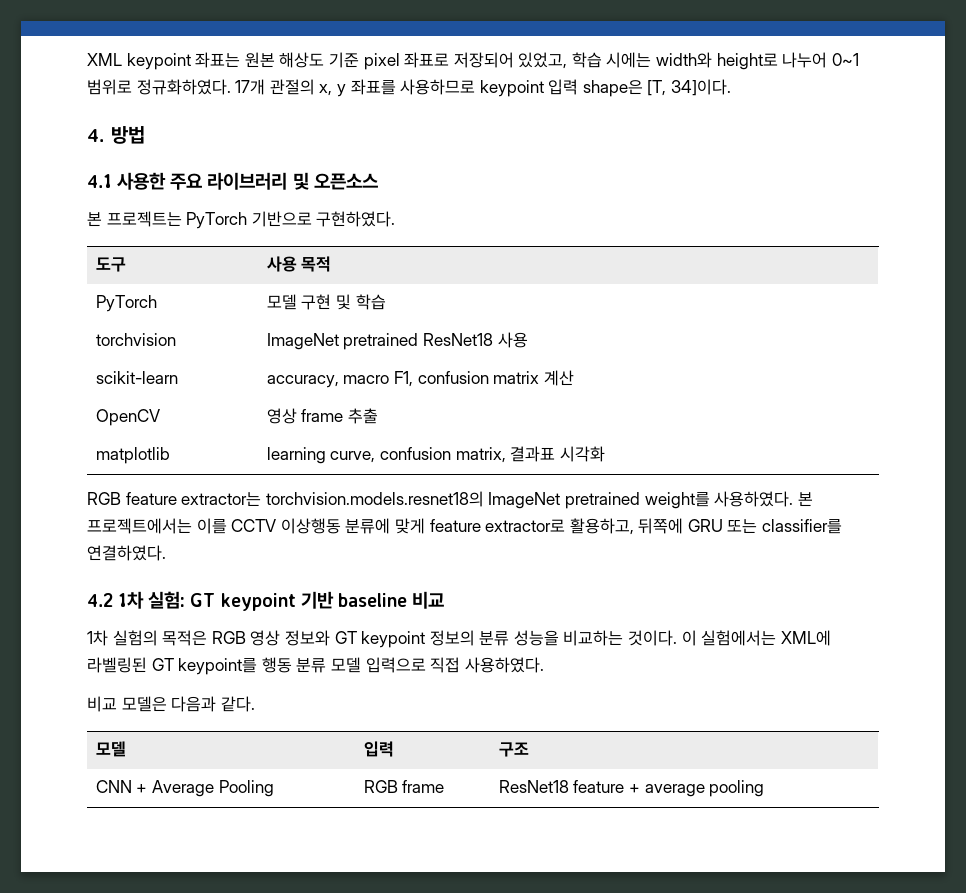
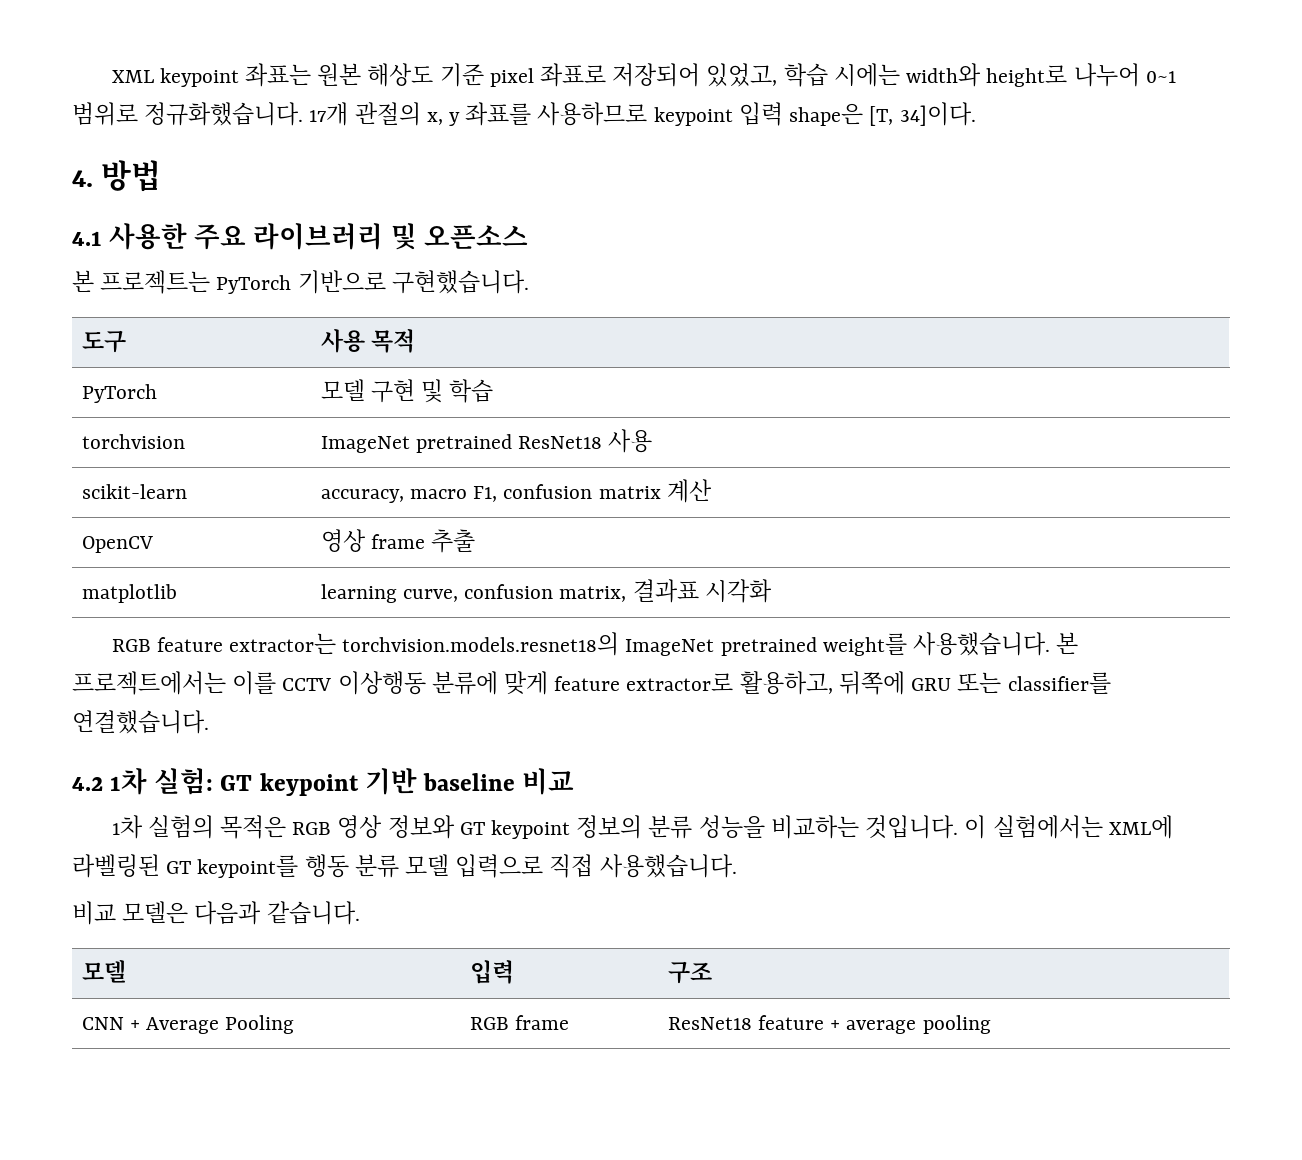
- XML keypoint 좌표는 원본 해상도 기준 pixel 좌표로 저장되어 있었고, 학습 시에는 width와 height로 나누어 0~1 범위로 정규화하였다.
+ XML keypoint 좌표는 원본 해상도 기준 pixel 좌표로 저장되어 있었고, 학습 시에는 width와 height로 나누어 0~1 범위로 정규화했습니다.
- 본 프로젝트는 PyTorch 기반으로 구현하였다.
+ 본 프로젝트는 PyTorch 기반으로 구현했습니다.
- RGB feature extractor는 torchvision.models.resnet18의 ImageNet pretrained weight를 사용하였다.
+ RGB feature extractor는 torchvision.models.resnet18의 ImageNet pretrained weight를 사용했습니다.
- 본 프로젝트에서는 이를 CCTV 이상행동 분류에 맞게 feature extractor로 활용하고, 뒤쪽에 GRU 또는 classifier를 연결하였다.
+ 본 프로젝트에서는 이를 CCTV 이상행동 분류에 맞게 feature extractor로 활용하고, 뒤쪽에 GRU 또는 classifier를 연결했습니다.
- 1차 실험의 목적은 RGB 영상 정보와 GT keypoint 정보의 분류 성능을 비교하는 것이다.
+ 1차 실험의 목적은 RGB 영상 정보와 GT keypoint 정보의 분류 성능을 비교하는 것입니다.
- 이 실험에서는 XML에 라벨링된 GT keypoint를 행동 분류 모델 입력으로 직접 사용하였다.
+ 이 실험에서는 XML에 라벨링된 GT keypoint를 행동 분류 모델 입력으로 직접 사용했습니다.
- 비교 모델은 다음과 같다.
+ 비교 모델은 다음과 같습니다.

